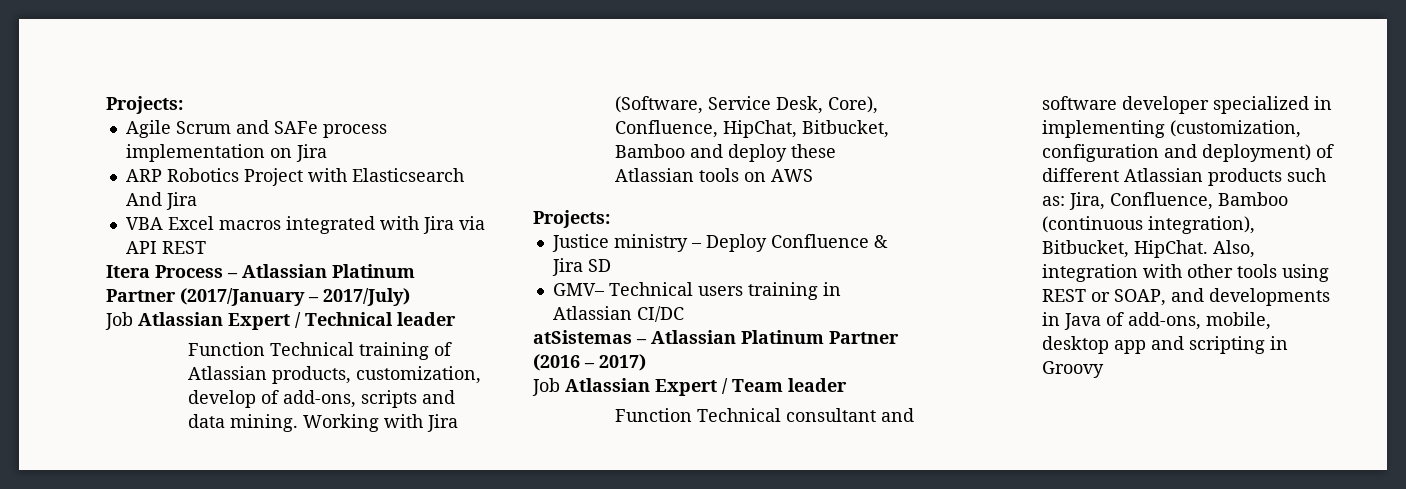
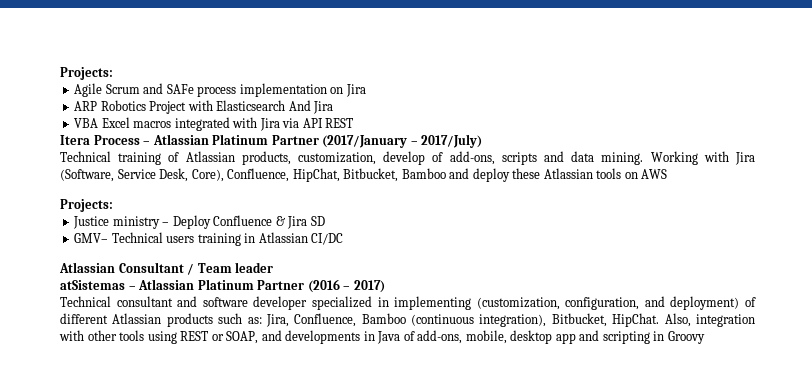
- Job Atlassian Expert / Technical leader
- Function Technical training of Atlassian products, customization, develop of add-ons, scripts and data mining.
+ Technical training of Atlassian products, customization, develop of add-ons, scripts and data mining.
+ Atlassian Consultant / Team leader
- Job Atlassian Expert / Team leader
- Function Technical consultant and software developer specialized in implementing (customization, configuration and deployment) of different Atlassian products such as: Jira, Confluence, Bamboo (continuous integration), Bitbucket, HipChat.
+ Technical consultant and software developer specialized in implementing (customization, configuration, and deployment) of different Atlassian products such as: Jira, Confluence, Bamboo (continuous integration), Bitbucket, HipChat.

